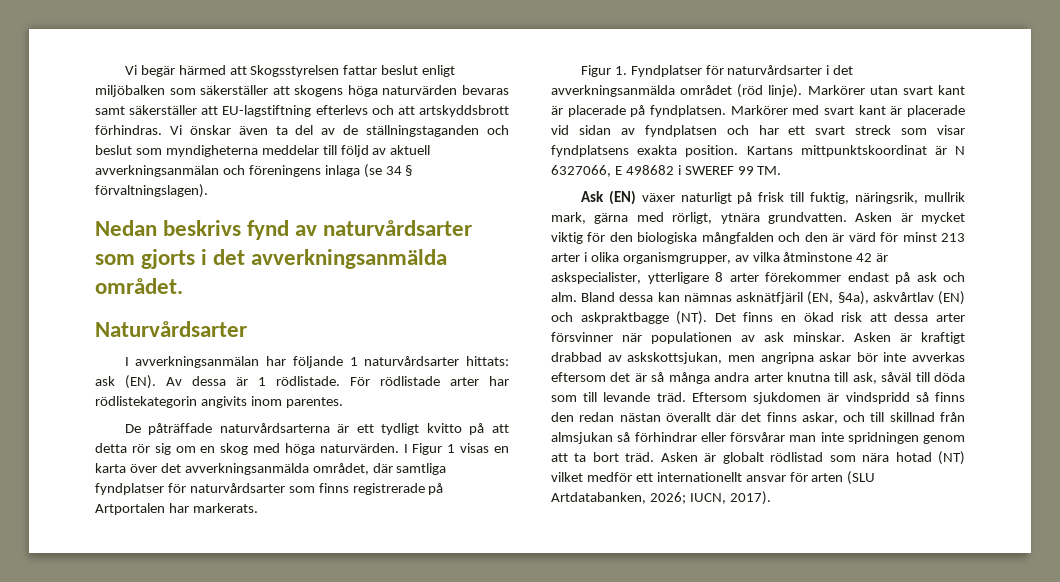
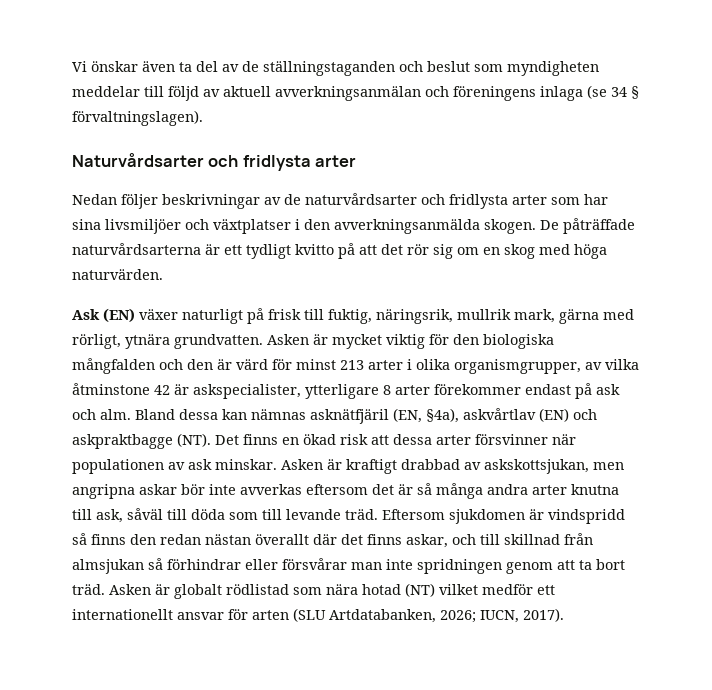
- Vi begär härmed att Skogsstyrelsen fattar beslut enligt miljöbalken som säkerställer att skogens höga naturvärden bevaras samt säkerställer att EU-lagstiftning efterlevs och att artskyddsbrott förhindras. Vi önskar även ta del av de ställningstaganden och beslut som myndigheterna meddelar till följd av aktuell avverkningsanmälan och föreningens inlaga (se 34 § förvaltningslagen).
+ Vi önskar även ta del av de ställningstaganden och beslut som myndigheten meddelar till följd av aktuell avverkningsanmälan och föreningens inlaga (se 34 § förvaltningslagen).
- Nedan beskrivs fynd av naturvårdsarter som gjorts i det avverkningsanmälda området.
- Naturvårdsarter
- I avverkningsanmälan har följande 1 naturvårdsarter hittats: ask (EN). Av dessa är 1 rödlistade. För rödlistade arter har rödlistekategorin angivits inom parentes.
- De påträffade naturvårdsarterna är ett tydligt kvitto på att detta rör sig om en skog med höga naturvärden. I Figur 1 visas en karta över det avverkningsanmälda området, där samtliga fyndplatser för naturvårdsarter som finns registrerade på Artportalen har markerats.
- Figur 1. Fyndplatser för naturvårdsarter i det avverkningsanmälda området (röd linje). Markörer utan svart kant är placerade på fyndplatsen. Markörer med svart kant är placerade vid sidan av fyndplatsen och har ett svart streck som visar fyndplatsens exakta position. Kartans mittpunktskoordinat är N 6327066, E 498682 i SWEREF 99 TM.
+ Naturvårdsarter och fridlysta arter
+ Nedan följer beskrivningar av de naturvårdsarter och fridlysta arter som har sina livsmiljöer och växtplatser i den avverkningsanmälda skogen. De påträffade naturvårdsarterna är ett tydligt kvitto på att det rör sig om en skog med höga naturvärden.

